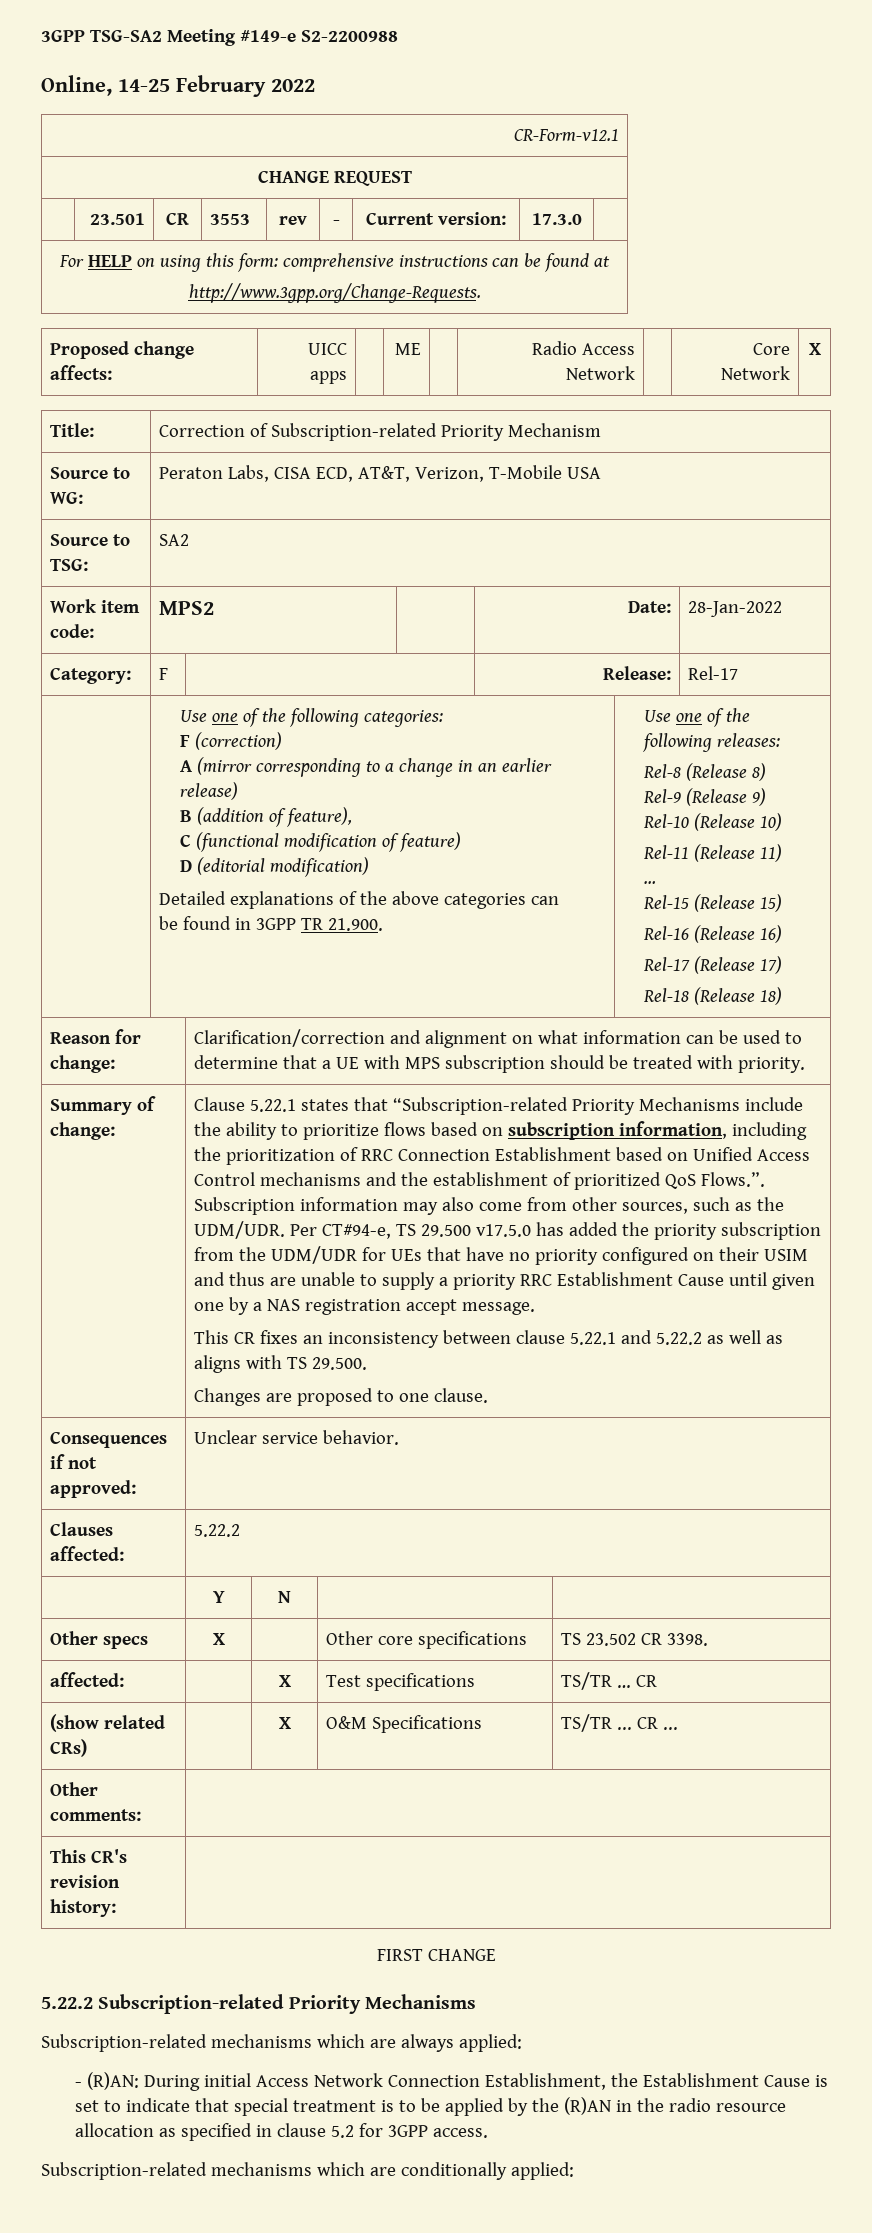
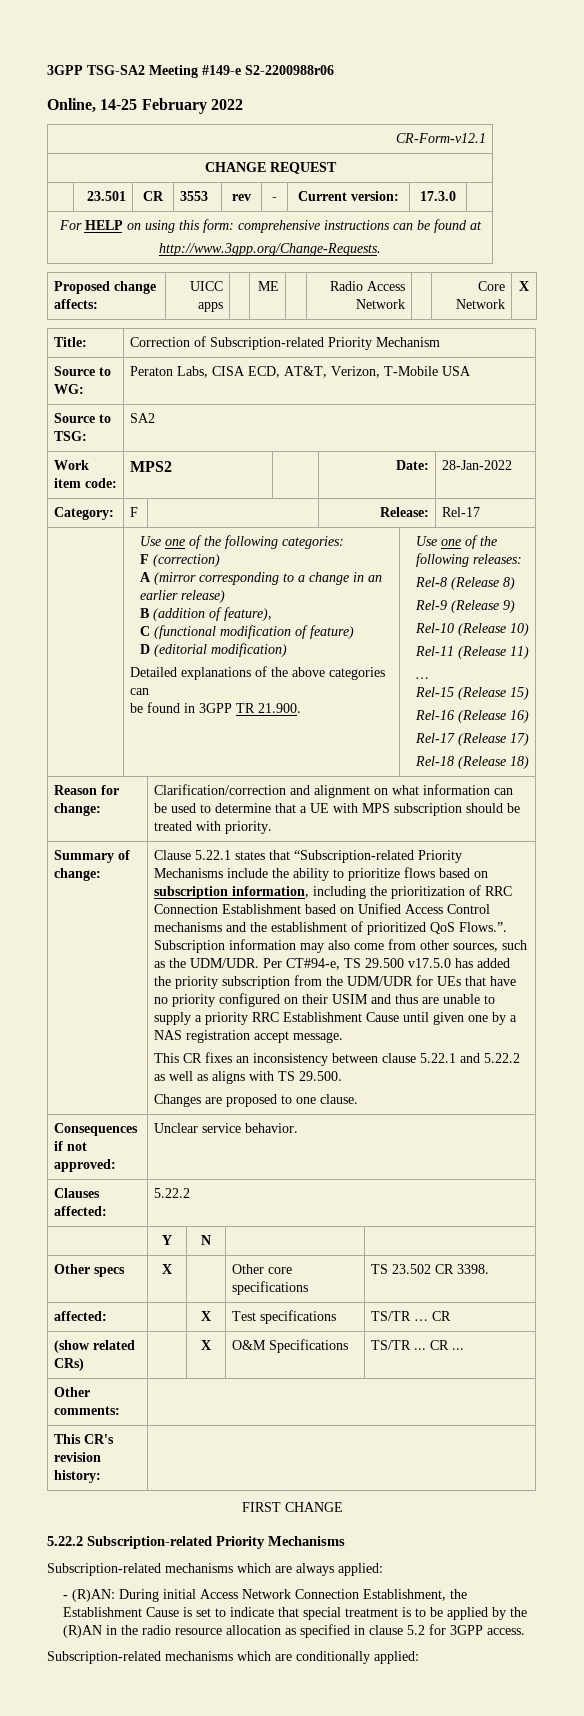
- 3GPP TSG-SA2 Meeting #149-e S2-2200988
+ 3GPP TSG-SA2 Meeting #149-e S2-2200988r06

